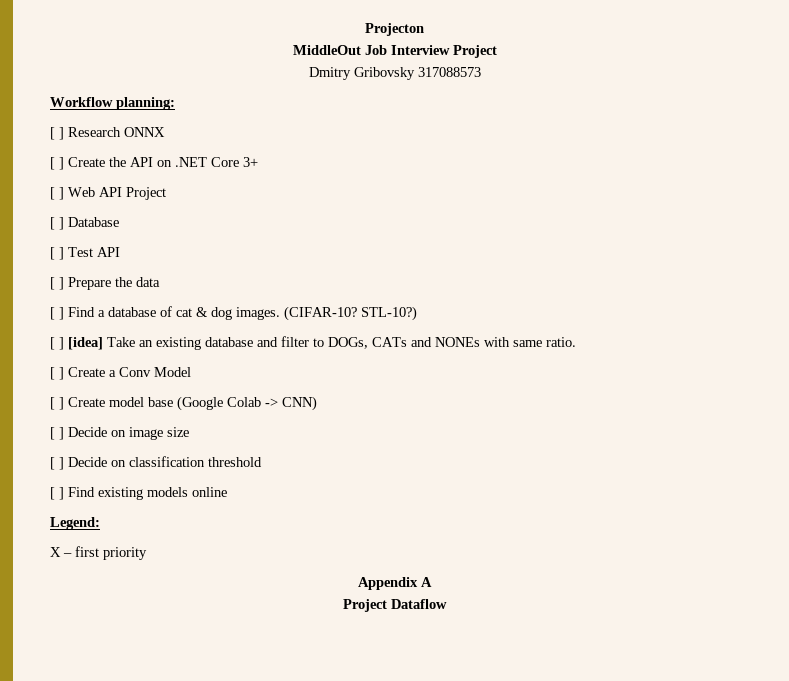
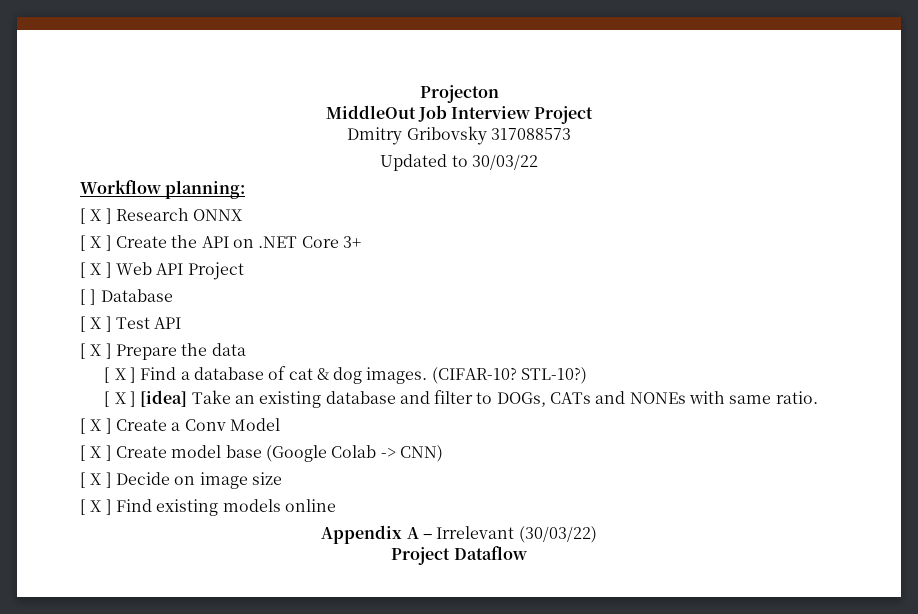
+ Updated to 30/03/22
- [ ] Research ONNX
+ [ X ] Research ONNX
- [ ] Create the API on .NET Core 3+
+ [ X ] Create the API on .NET Core 3+
- [ ] Web API Project
+ [ X ] Web API Project
- [ ] Test API
+ [ X ] Test API
- [ ] Prepare the data
+ [ X ] Prepare the data
- [ ] Find a database of cat & dog images.
+ [ X ] Find a database of cat & dog images.
- [ ] [idea] Take an existing database and filter to DOGs, CATs and NONEs with same ratio.
+ [ X ] [idea] Take an existing database and filter to DOGs, CATs and NONEs with same ratio.
- [ ] Create a Conv Model
+ [ X ] Create a Conv Model
- [ ] Create model base (Google Colab -> CNN)
+ [ X ] Create model base (Google Colab -> CNN)
- [ ] Decide on image size
+ [ X ] Decide on image size
- [ ] Decide on classification threshold
- [ ] Find existing models online
+ [ X ] Find existing models online
- Legend:
- X – first priority
- Appendix A
+ Appendix A – Irrelevant (30/03/22)

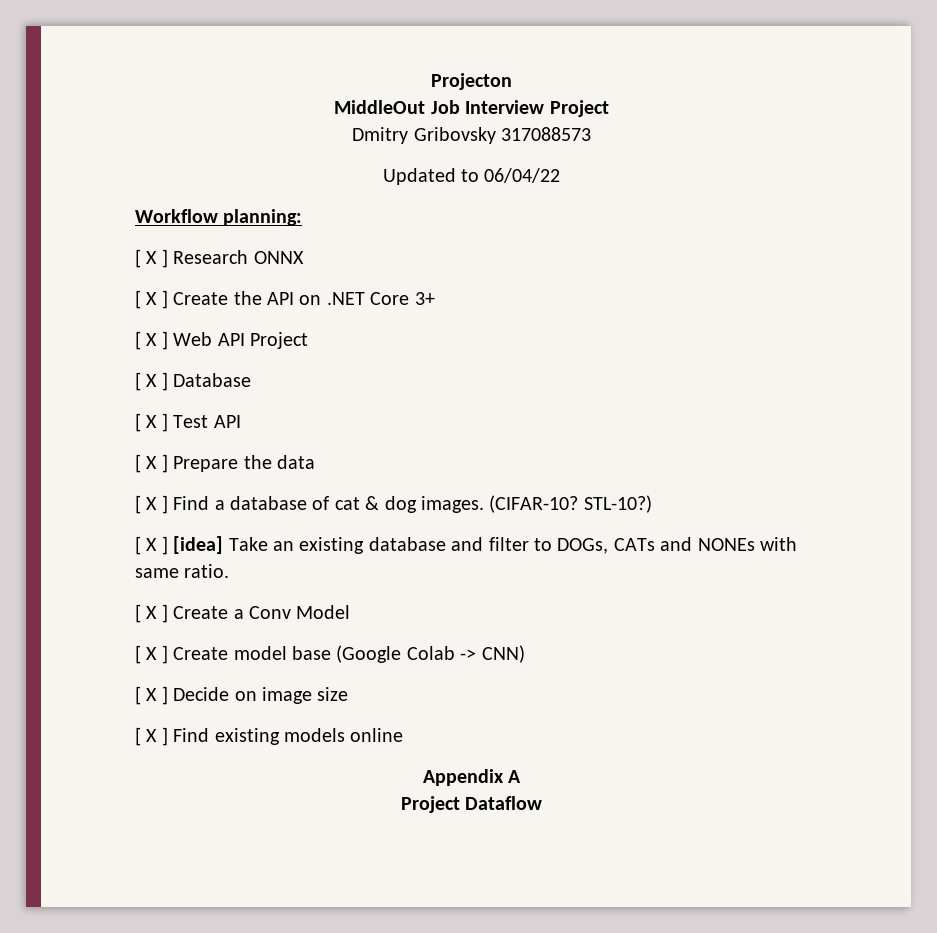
- Updated to 30/03/22
+ Updated to 06/04/22
- [ ] Database
+ [ X ] Database
- Appendix A – Irrelevant (30/03/22)
+ Appendix A

